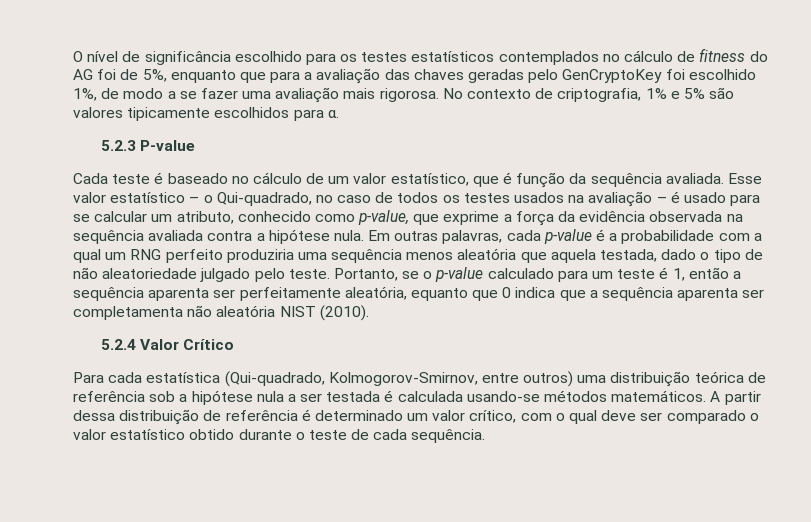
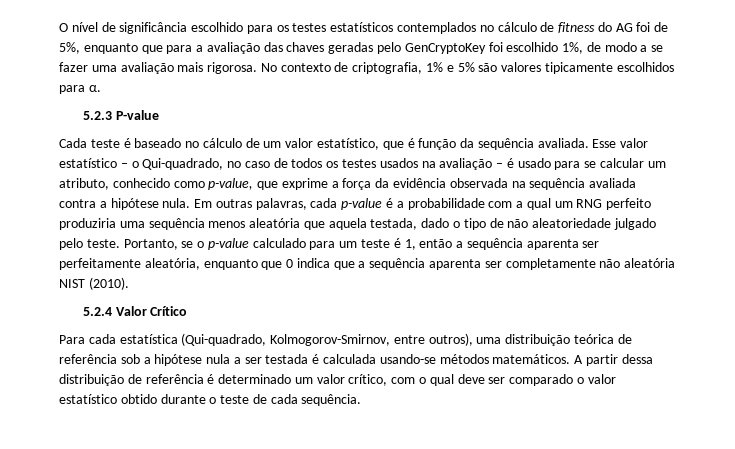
- Portanto, se o p-value calculado para um teste é 1, então a sequência aparenta ser perfeitamente aleatória, equanto que 0 indica que a sequência aparenta ser completamenta não aleatória NIST (2010).
+ Portanto, se o p-value calculado para um teste é 1, então a sequência aparenta ser perfeitamente aleatória, enquanto que 0 indica que a sequência aparenta ser completamente não aleatória NIST (2010).
- Para cada estatística (Qui-quadrado, Kolmogorov-Smirnov, entre outros) uma distribuição teórica de referência sob a hipótese nula a ser testada é calculada usando-se métodos matemáticos.
+ Para cada estatística (Qui-quadrado, Kolmogorov-Smirnov, entre outros), uma distribuição teórica de referência sob a hipótese nula a ser testada é calculada usando-se métodos matemáticos.

